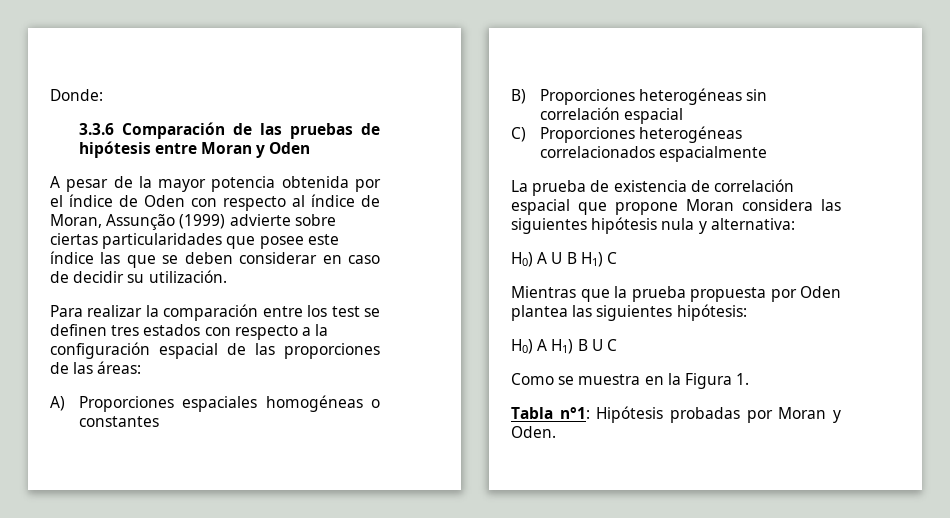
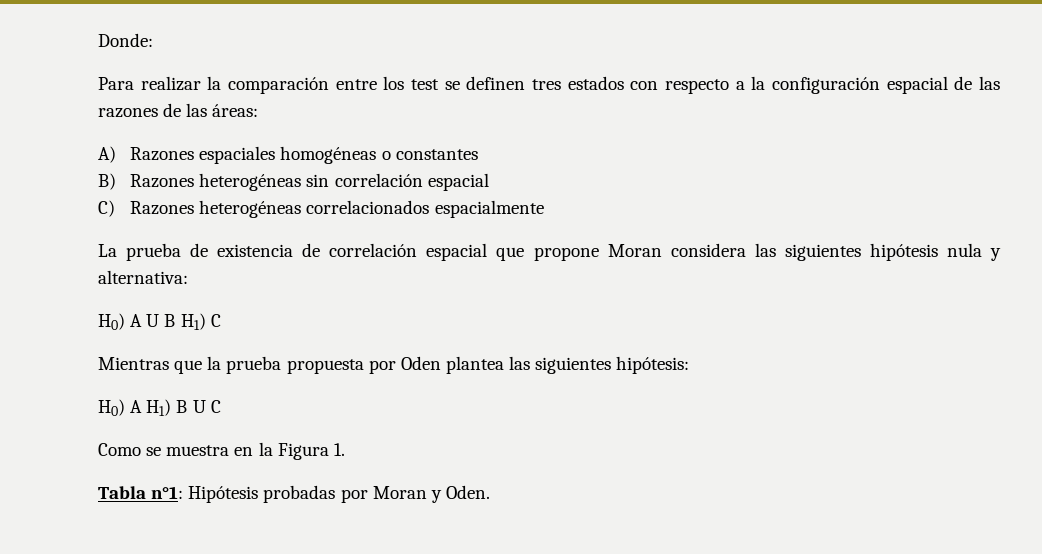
- 3.3.6 Comparación de las pruebas de hipótesis entre Moran y Oden
- A pesar de la mayor potencia obtenida por el índice de Oden con respecto al índice de Moran, Assunção (1999) advierte sobre ciertas particularidades que posee este índice las que se deben considerar en caso de decidir su utilización.
- Para realizar la comparación entre los test se definen tres estados con respecto a la configuración espacial de las proporciones de las áreas:
+ Para realizar la comparación entre los test se definen tres estados con respecto a la configuración espacial de las razones de las áreas:
- A) Proporciones espaciales homogéneas o constantes
+ A) Razones espaciales homogéneas o constantes
- B) Proporciones heterogéneas sin correlación espacial
+ B) Razones heterogéneas sin correlación espacial
- C) Proporciones heterogéneas correlacionados espacialmente
+ C) Razones heterogéneas correlacionados espacialmente

